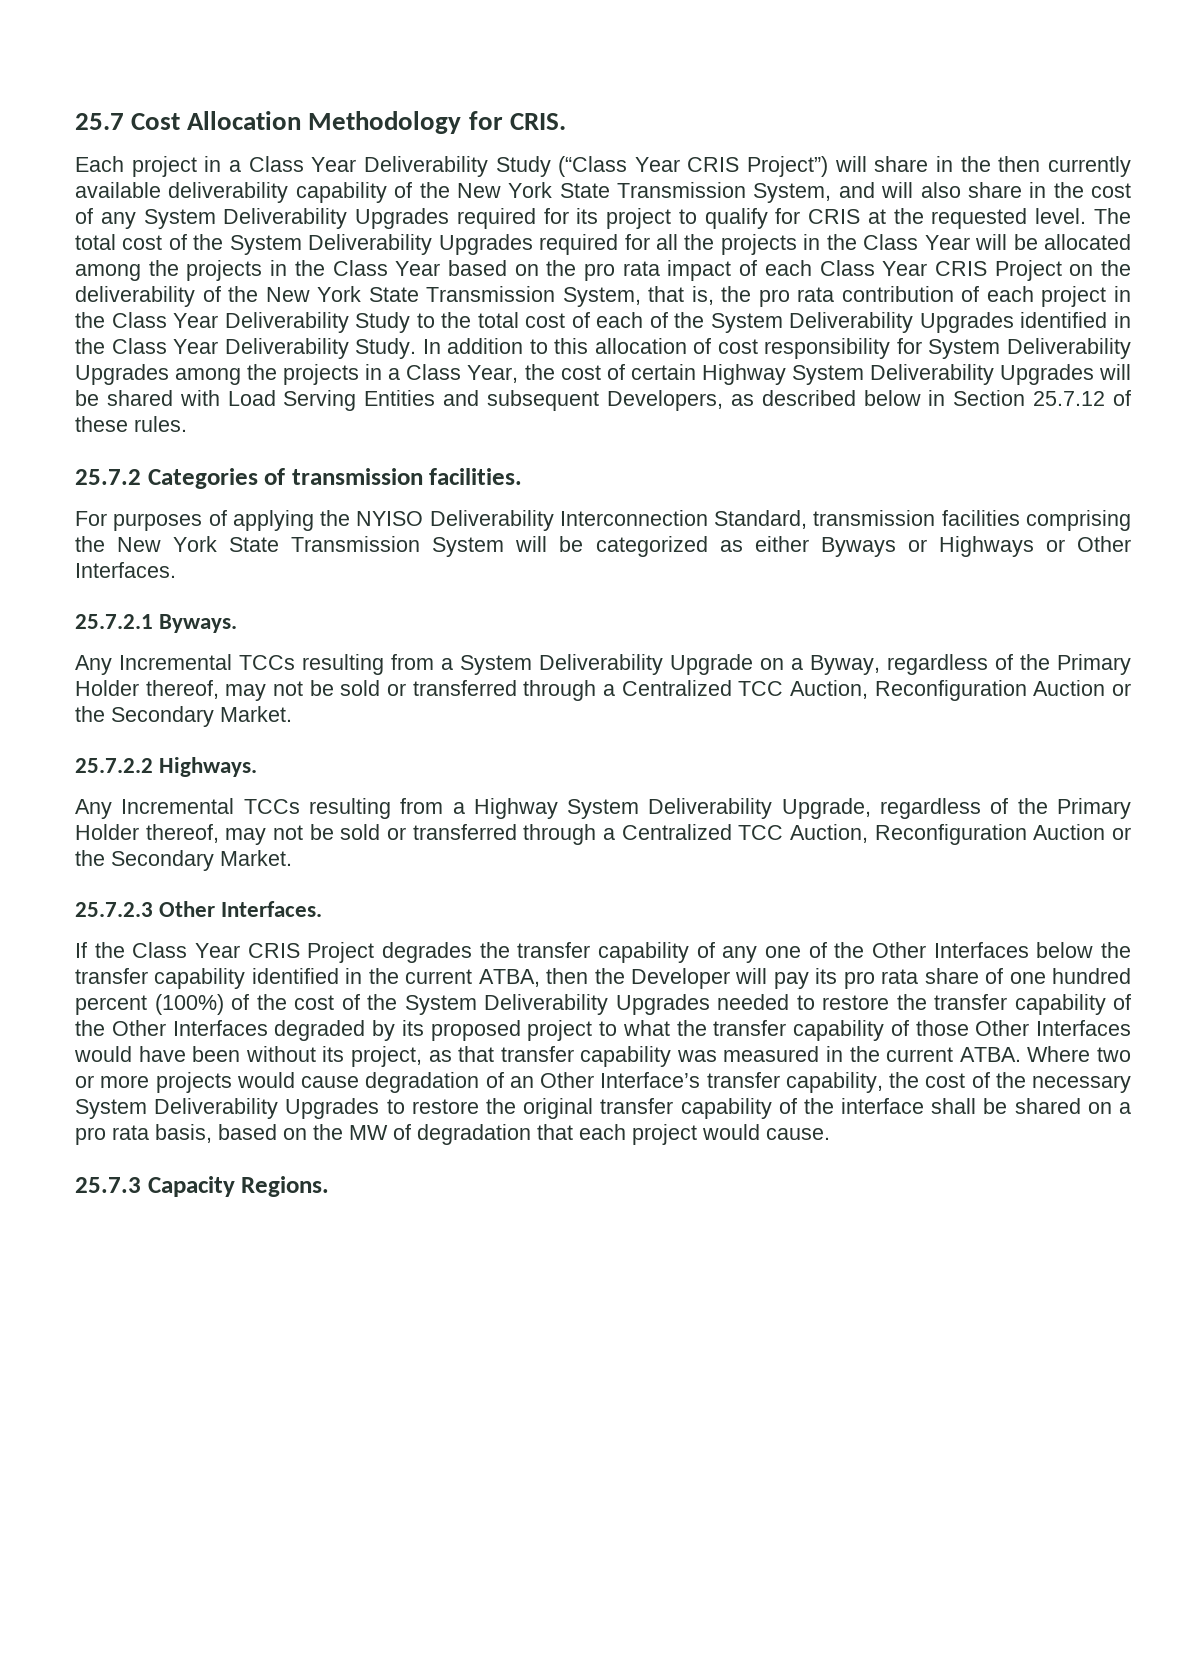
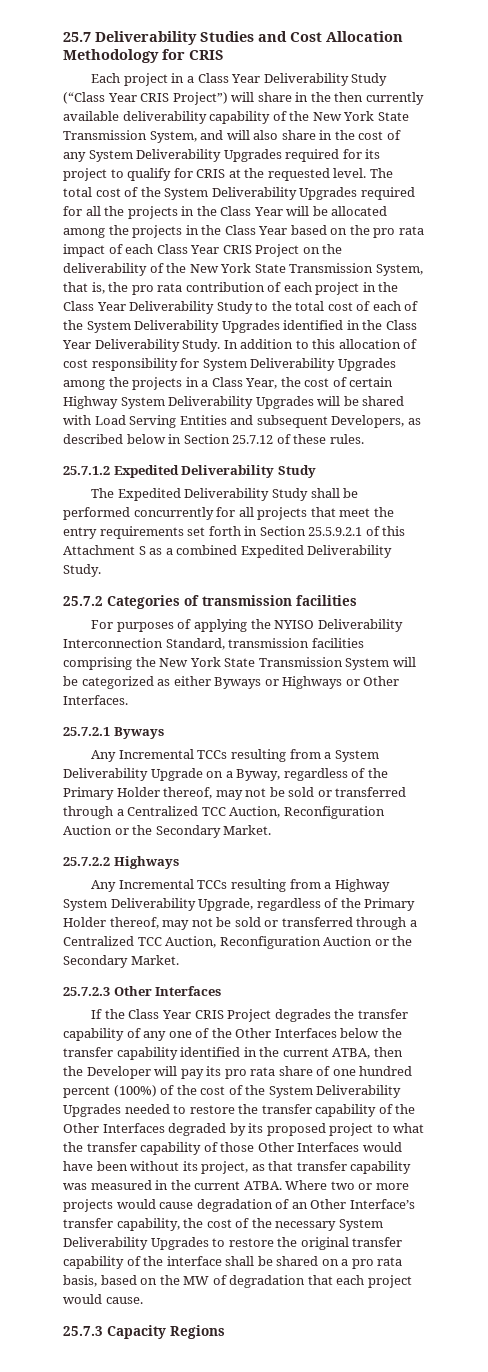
- 25.7 Cost Allocation Methodology for CRIS.
+ 25.7 Deliverability Studies and Cost Allocation Methodology for CRIS
+ 25.7.1.2 Expedited Deliverability Study
+ The Expedited Deliverability Study shall be performed concurrently for all projects that meet the entry requirements set forth in Section 25.5.9.2.1 of this Attachment S as a combined Expedited Deliverability Study.
- 25.7.2 Categories of transmission facilities.
+ 25.7.2 Categories of transmission facilities
- 25.7.2.1 Byways.
+ 25.7.2.1 Byways
- 25.7.2.2 Highways.
+ 25.7.2.2 Highways
- 25.7.2.3 Other Interfaces.
+ 25.7.2.3 Other Interfaces
- 25.7.3 Capacity Regions.
+ 25.7.3 Capacity Regions

